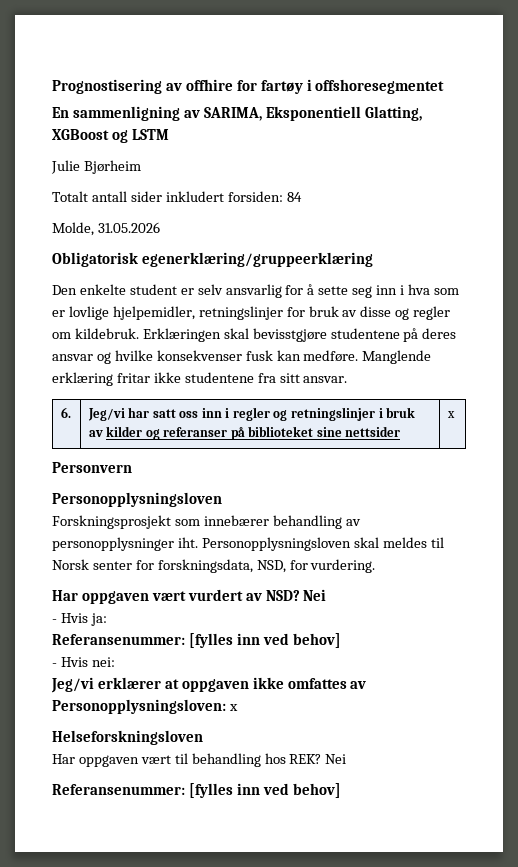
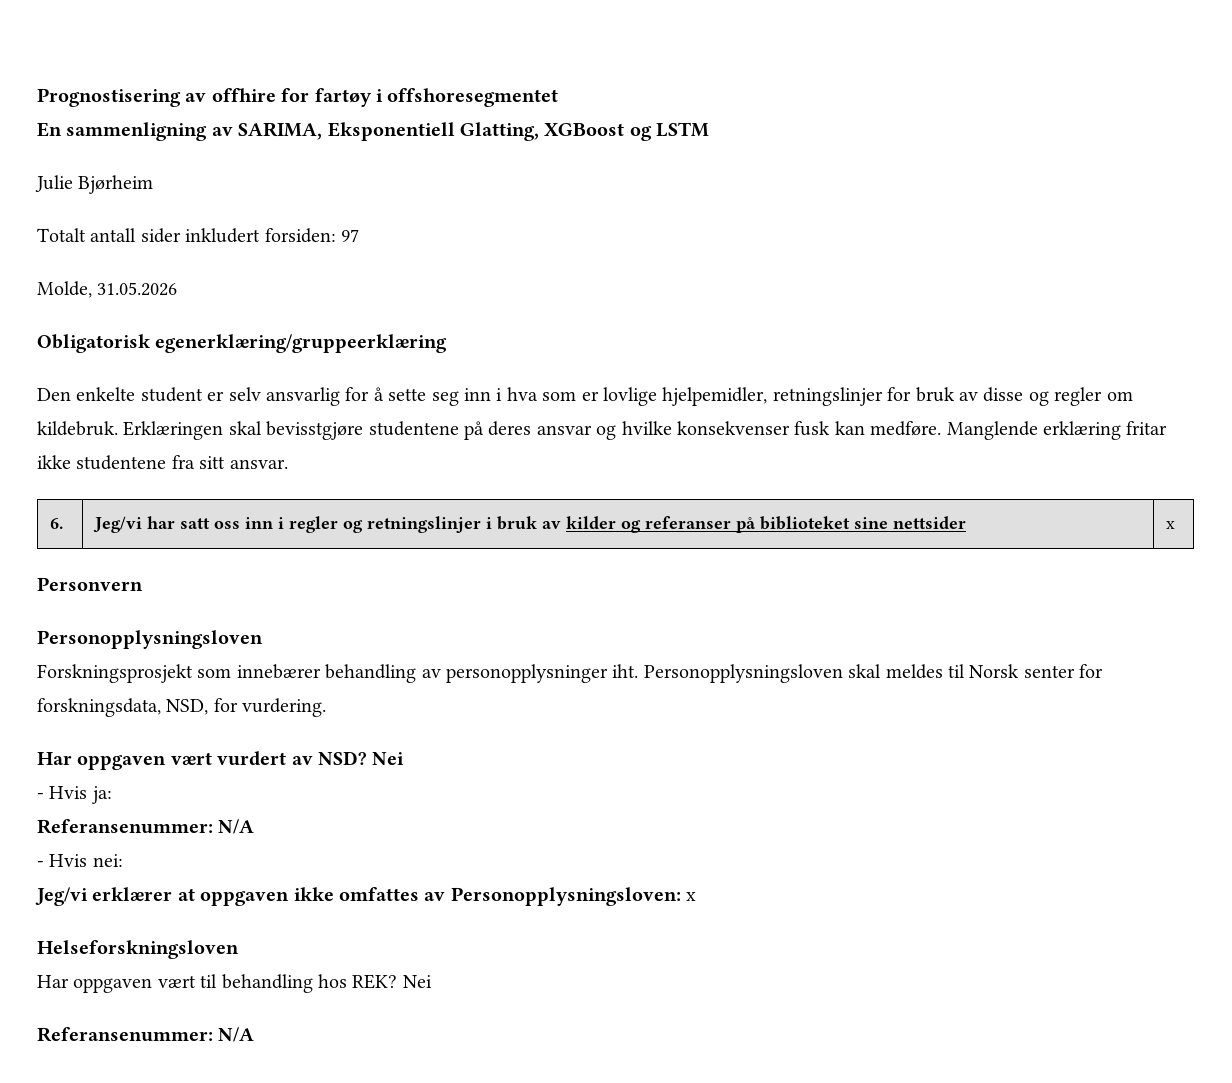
- Totalt antall sider inkludert forsiden: 84
+ Totalt antall sider inkludert forsiden: 97
  - Hvis ja:
- Referansenummer: [fylles inn ved behov]
+ Referansenummer: N/A
  Har oppgaven vært til behandling hos REK? Nei
- Referansenummer: [fylles inn ved behov]
+ Referansenummer: N/A

